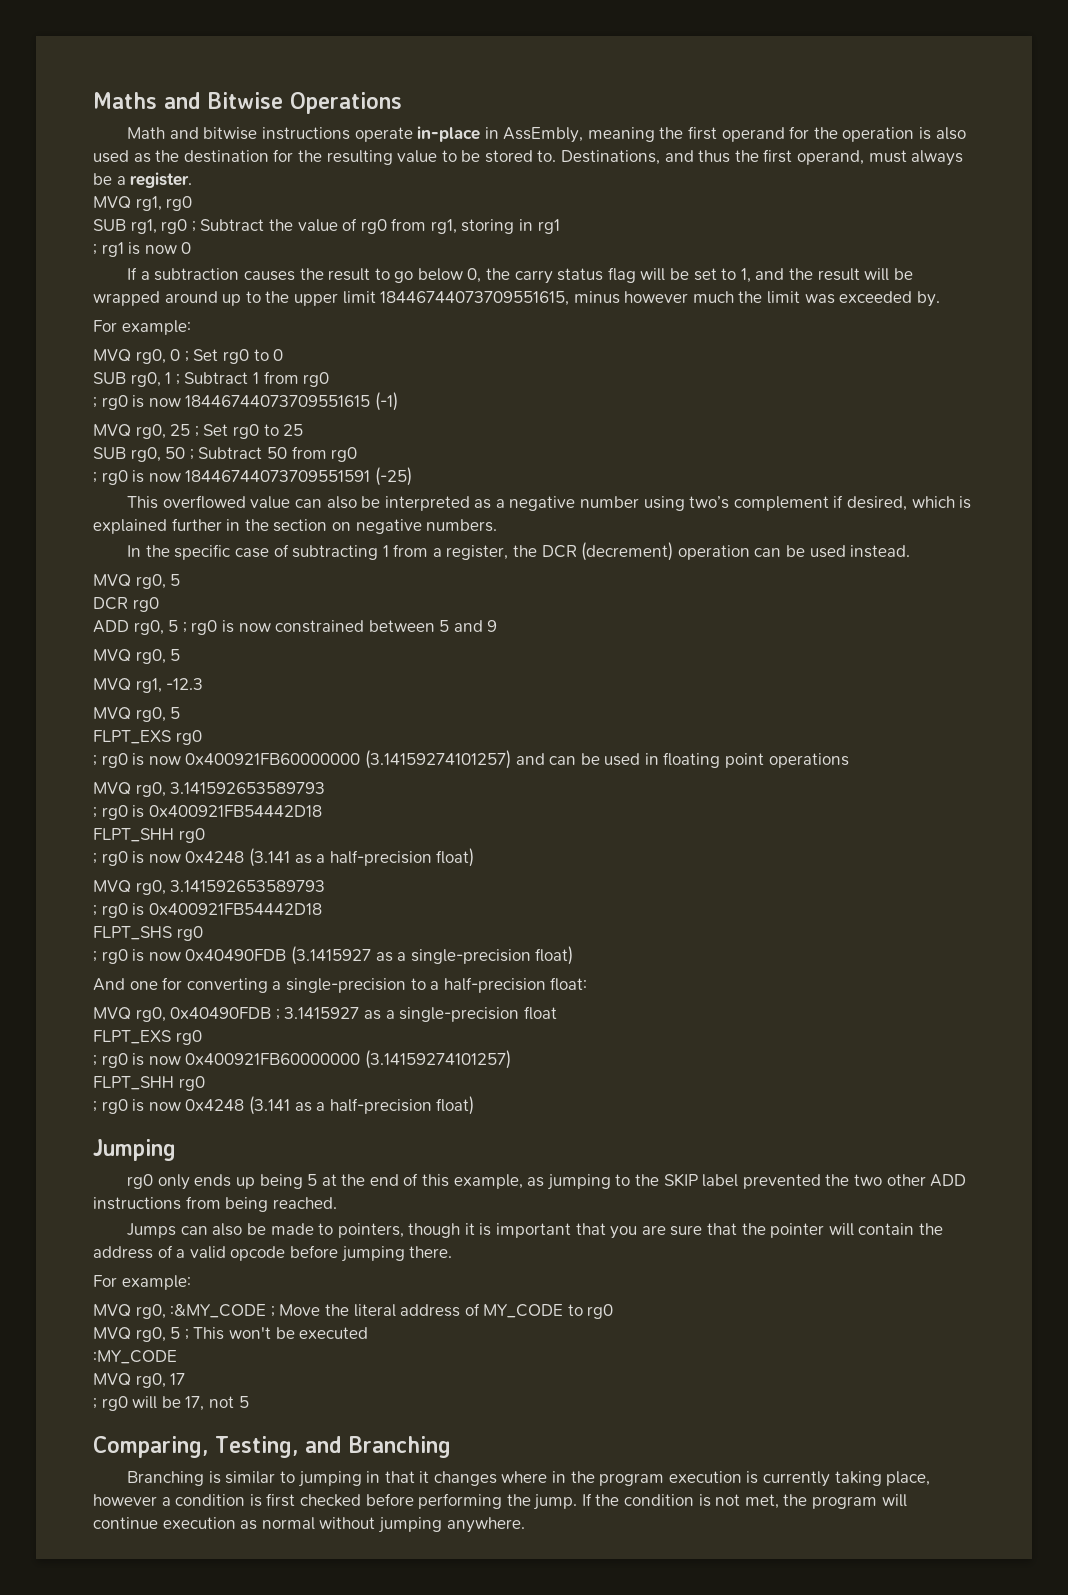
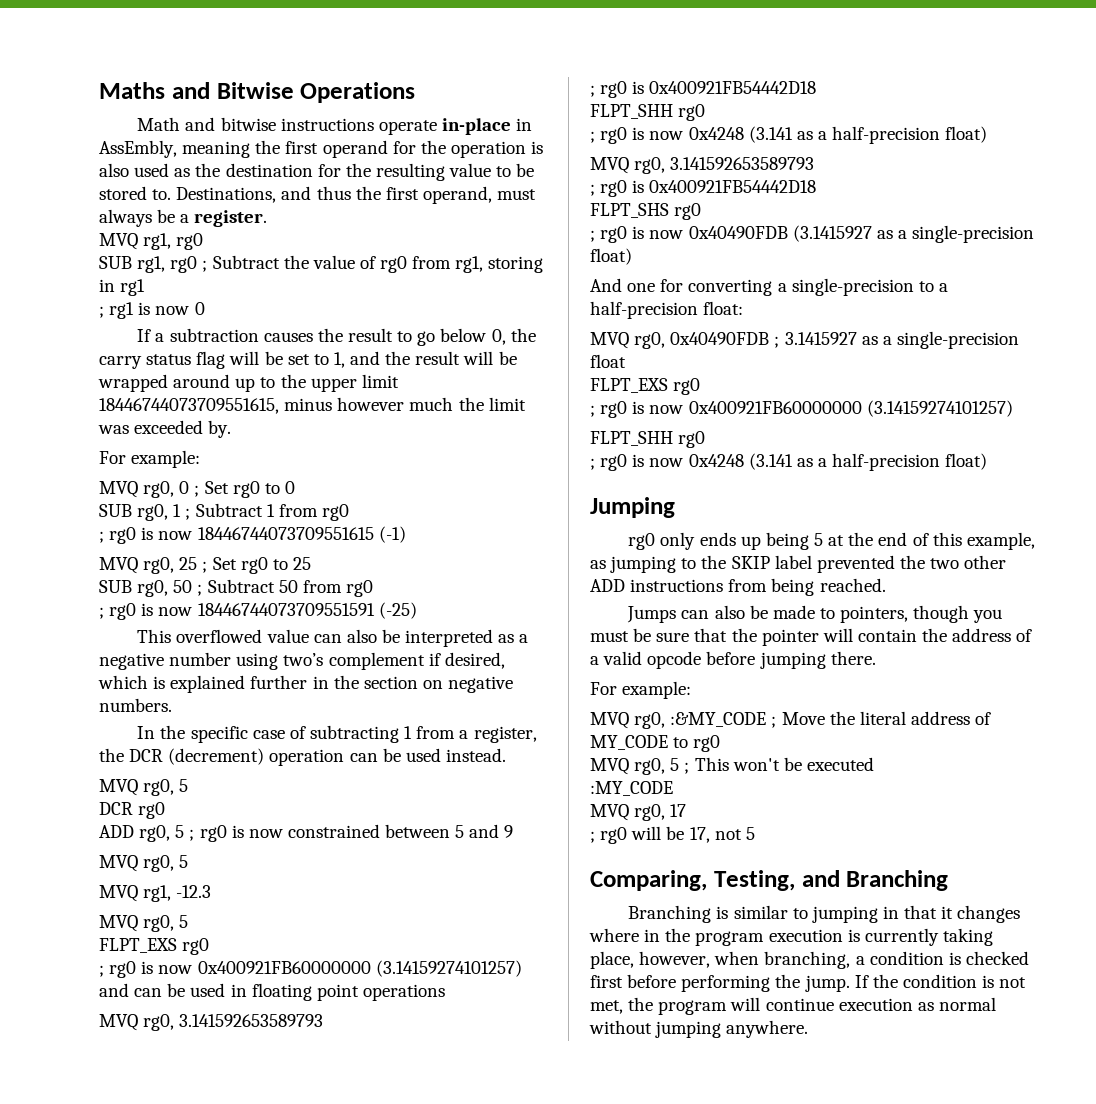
- Jumps can also be made to pointers, though it is important that you are sure that the pointer will contain the address of a valid opcode before jumping there.
+ Jumps can also be made to pointers, though you must be sure that the pointer will contain the address of a valid opcode before jumping there.
- Branching is similar to jumping in that it changes where in the program execution is currently taking place, however a condition is first checked before performing the jump.
+ Branching is similar to jumping in that it changes where in the program execution is currently taking place, however, when branching, a condition is checked first before performing the jump.

